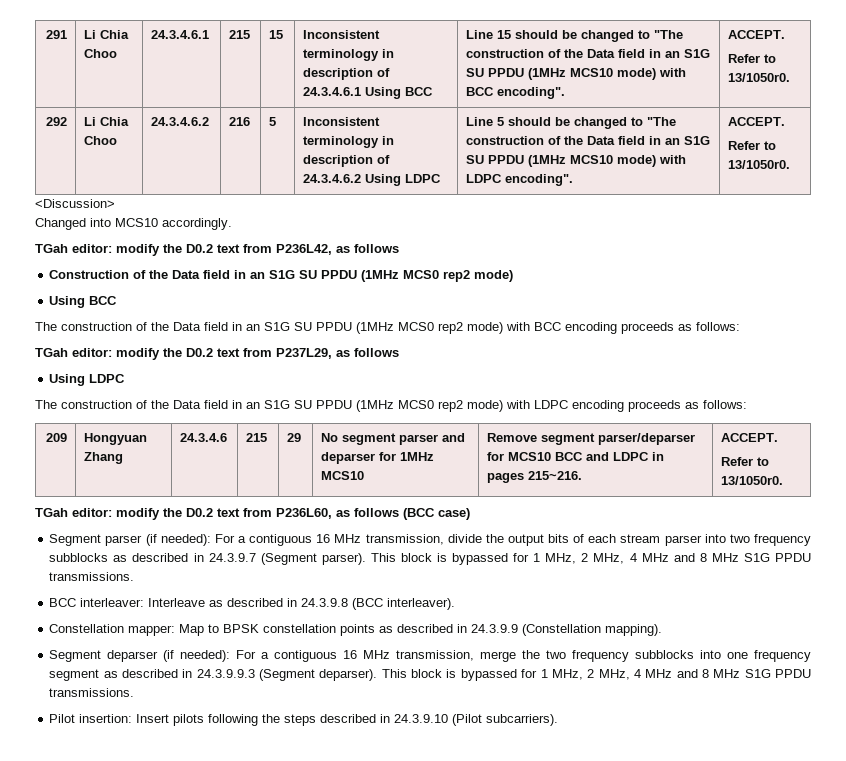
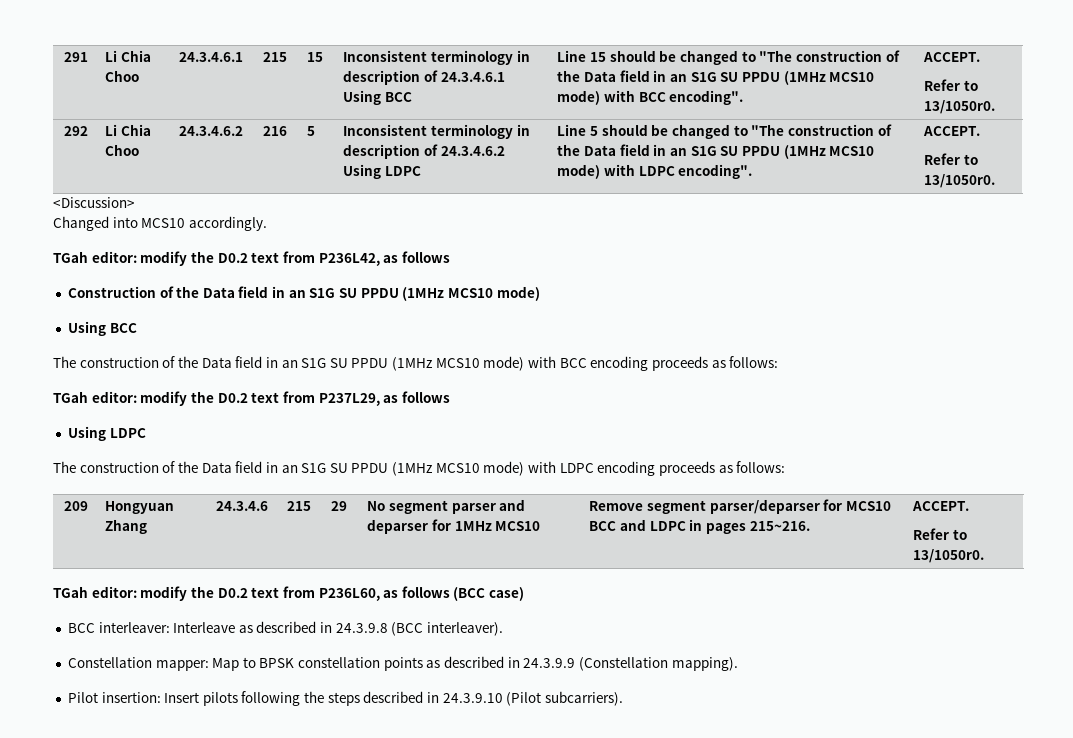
- Construction of the Data field in an S1G SU PPDU (1MHz MCS0 rep2 mode)
+ Construction of the Data field in an S1G SU PPDU (1MHz MCS10 mode)
- The construction of the Data field in an S1G SU PPDU (1MHz MCS0 rep2 mode) with BCC encoding proceeds as follows:
+ The construction of the Data field in an S1G SU PPDU (1MHz MCS10 mode) with BCC encoding proceeds as follows:
- The construction of the Data field in an S1G SU PPDU (1MHz MCS0 rep2 mode) with LDPC encoding proceeds as follows:
+ The construction of the Data field in an S1G SU PPDU (1MHz MCS10 mode) with LDPC encoding proceeds as follows:
- Segment parser (if needed): For a contiguous 16 MHz transmission, divide the output bits of each stream parser into two frequency subblocks as described in 24.3.9.7 (Segment parser). This block is bypassed for 1 MHz, 2 MHz, 4 MHz and 8 MHz S1G PPDU transmissions.
- Segment deparser (if needed): For a contiguous 16 MHz transmission, merge the two frequency subblocks into one frequency segment as described in 24.3.9.9.3 (Segment deparser). This block is bypassed for 1 MHz, 2 MHz, 4 MHz and 8 MHz S1G PPDU transmissions.

